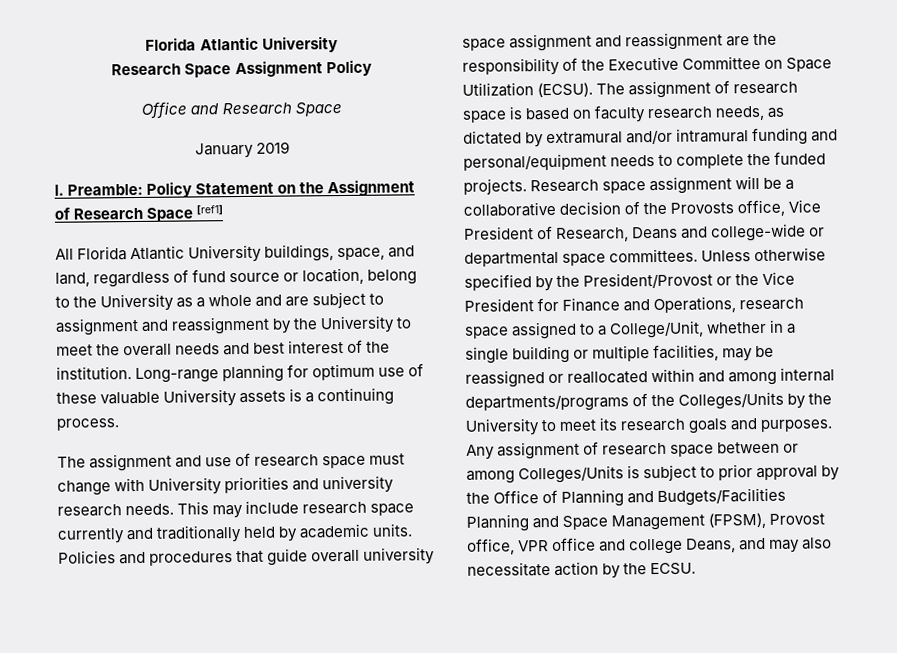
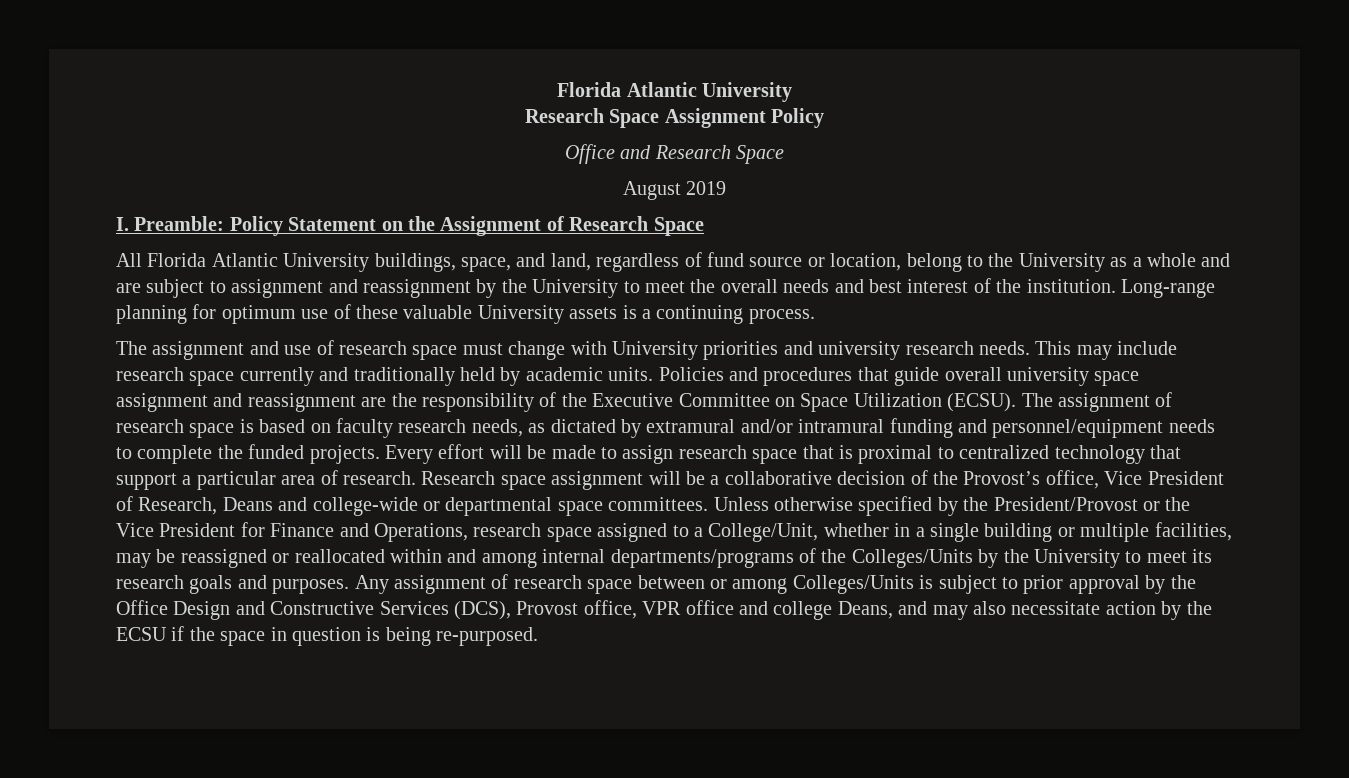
- January 2019
+ August 2019
- I. Preamble: Policy Statement on the Assignment of Research Space [ref1]
+ I. Preamble: Policy Statement on the Assignment of Research Space
- The assignment of research space is based on faculty research needs, as dictated by extramural and/or intramural funding and personal/equipment needs to complete the funded projects.
+ The assignment of research space is based on faculty research needs, as dictated by extramural and/or intramural funding and personnel/equipment needs to complete the funded projects.
+ Every effort will be made to assign research space that is proximal to centralized technology that support a particular area of research.
- Research space assignment will be a collaborative decision of the Provosts office, Vice President of Research, Deans and college-wide or departmental space committees.
+ Research space assignment will be a collaborative decision of the Provost’s office, Vice President of Research, Deans and college-wide or departmental space committees.
- Any assignment of research space between or among Colleges/Units is subject to prior approval by the Office of Planning and Budgets/Facilities Planning and Space Management (FPSM), Provost office, VPR office and college Deans, and may also necessitate action by the ECSU.
+ Any assignment of research space between or among Colleges/Units is subject to prior approval by the Office Design and Constructive Services (DCS), Provost office, VPR office and college Deans, and may also necessitate action by the ECSU if the space in question is being re-purposed.

